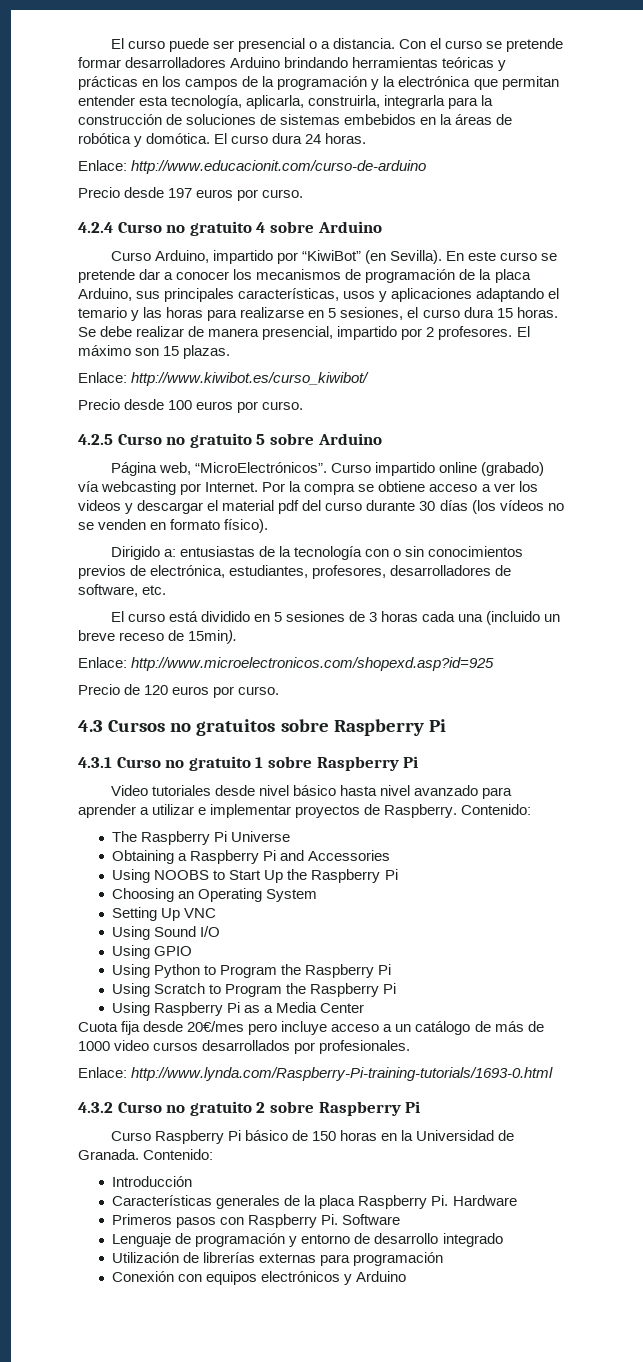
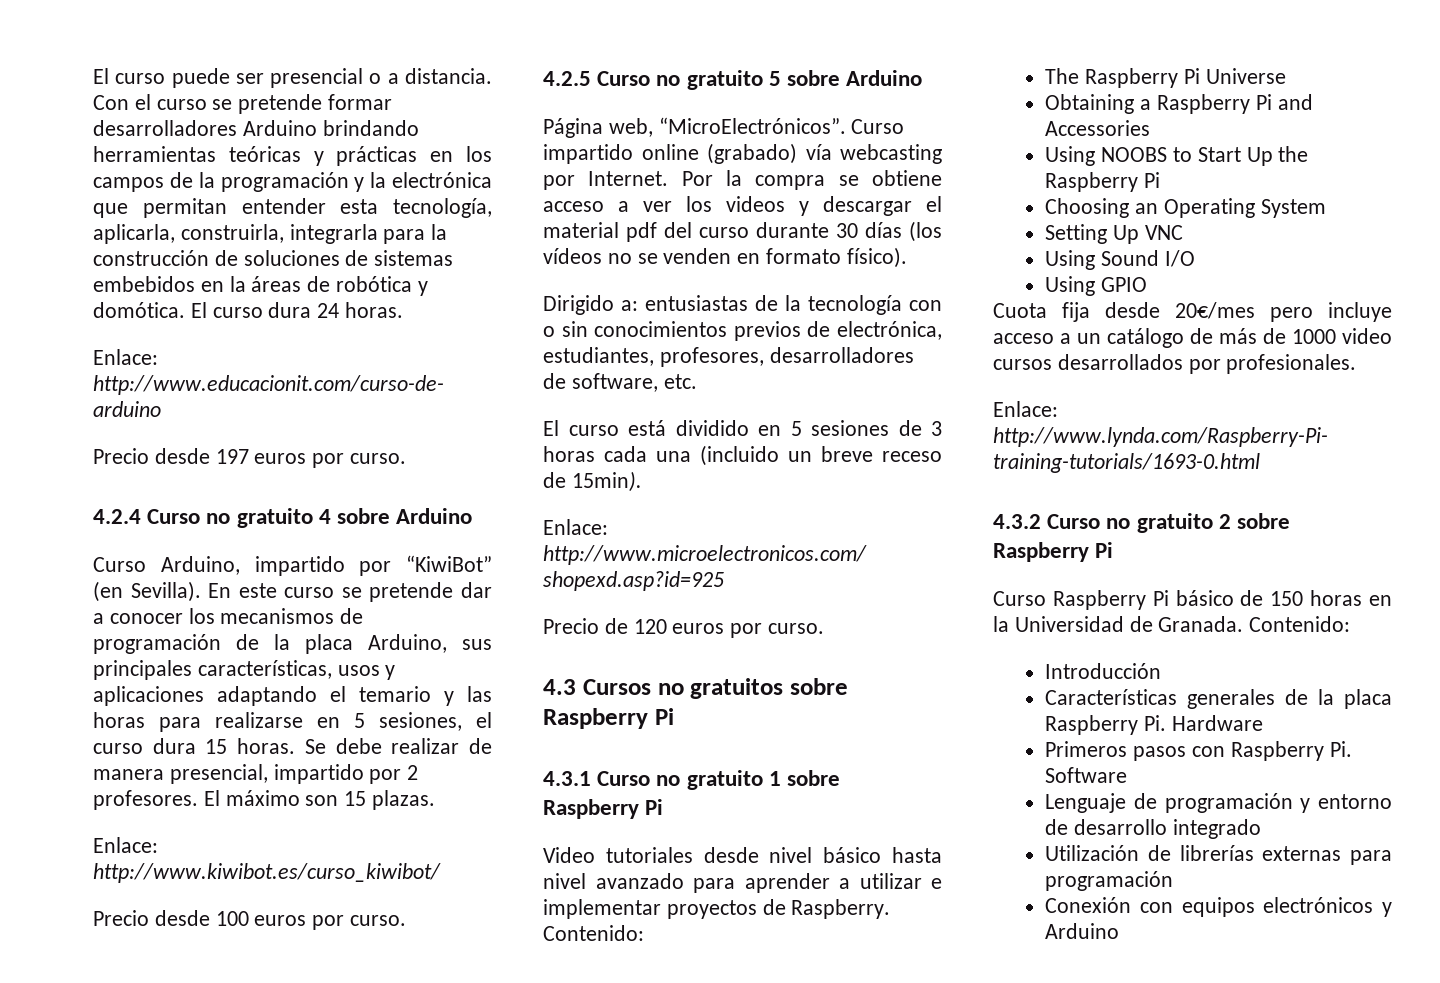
- Using Python to Program the Raspberry Pi
- Using Scratch to Program the Raspberry Pi
- Using Raspberry Pi as a Media Center

